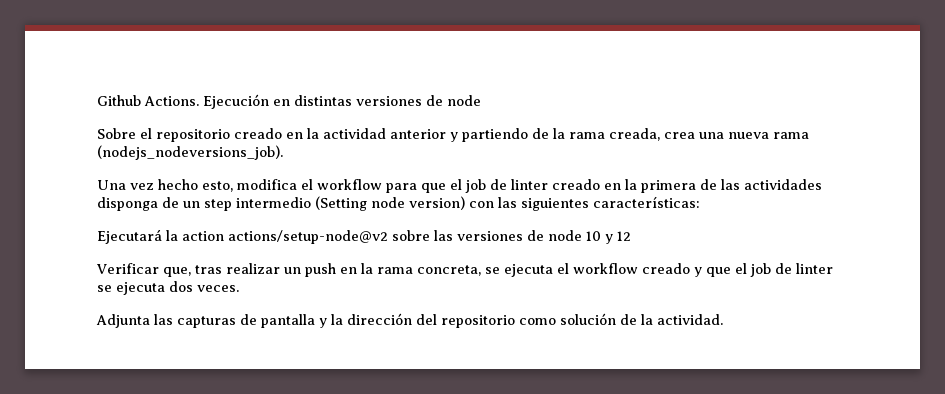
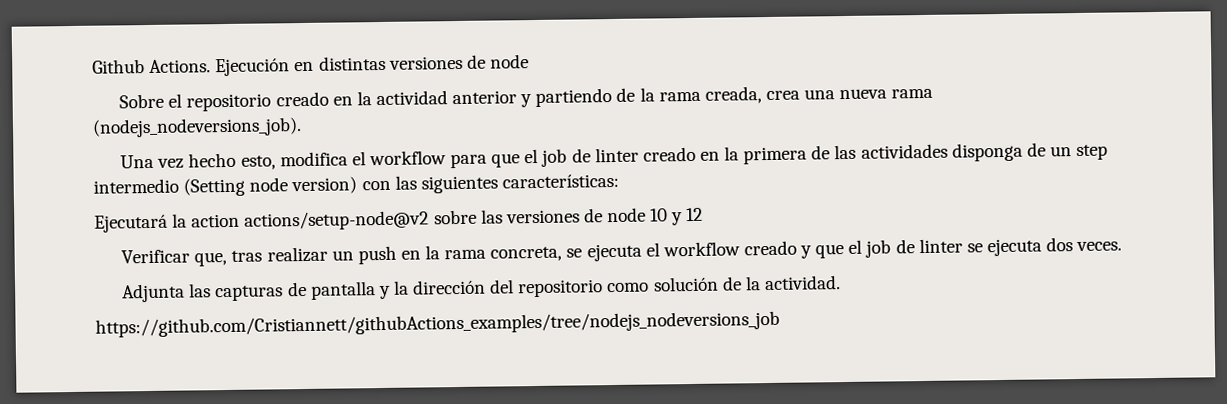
+ https://github.com/Cristiannett/githubActions_examples/tree/nodejs_nodeversions_job

